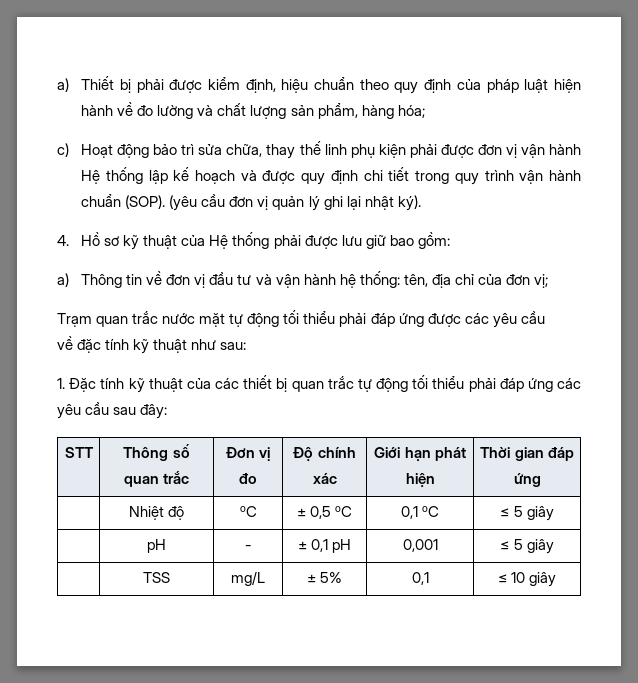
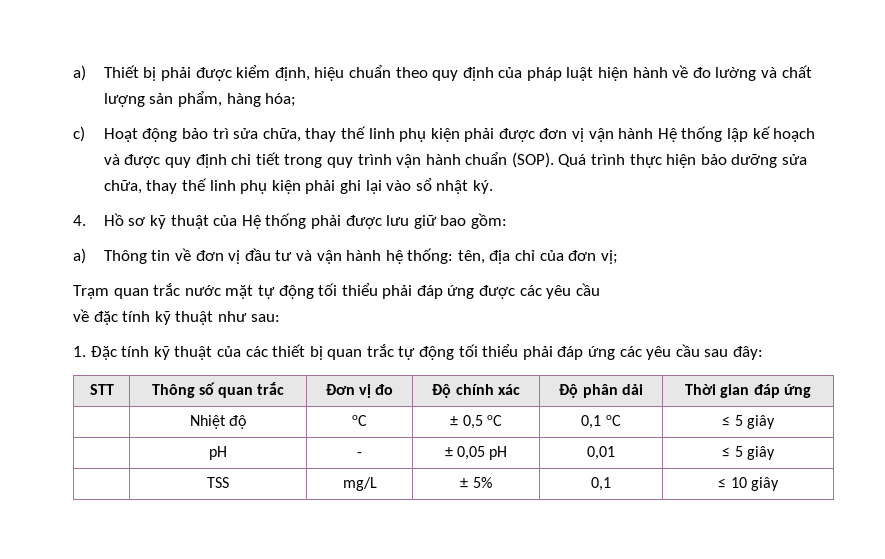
- (yêu cầu đơn vị quản lý ghi lại nhật ký).
+ Quá trình thực hiện bảo dưỡng sửa chữa, thay thế linh phụ kiện phải ghi lại vào sổ nhật ký.
- STT | Thông số quan trắc | Đơn vị đo | Độ chính xác | Giới hạn phát hiện | Thời gian đáp ứng
+ STT | Thông số quan trắc | Đơn vị đo | Độ chính xác | Độ phân dải | Thời gian đáp ứng
- | pH | - | ± 0,1 pH | 0,001 | ≤ 5 giây
+ | pH | - | ± 0,05 pH | 0,01 | ≤ 5 giây

